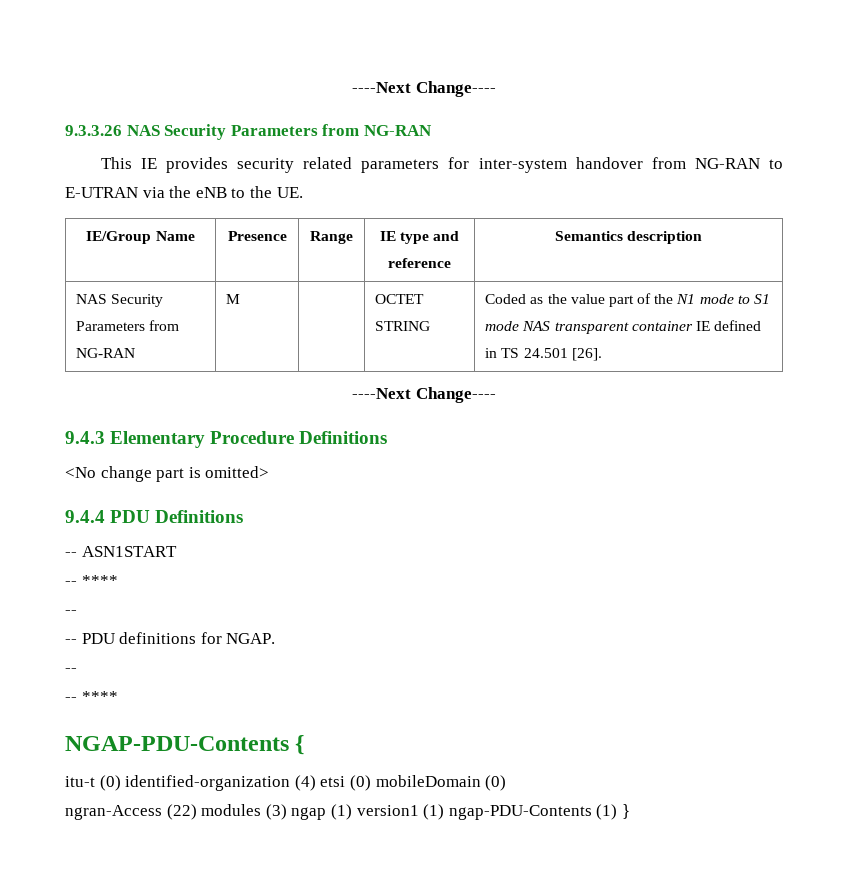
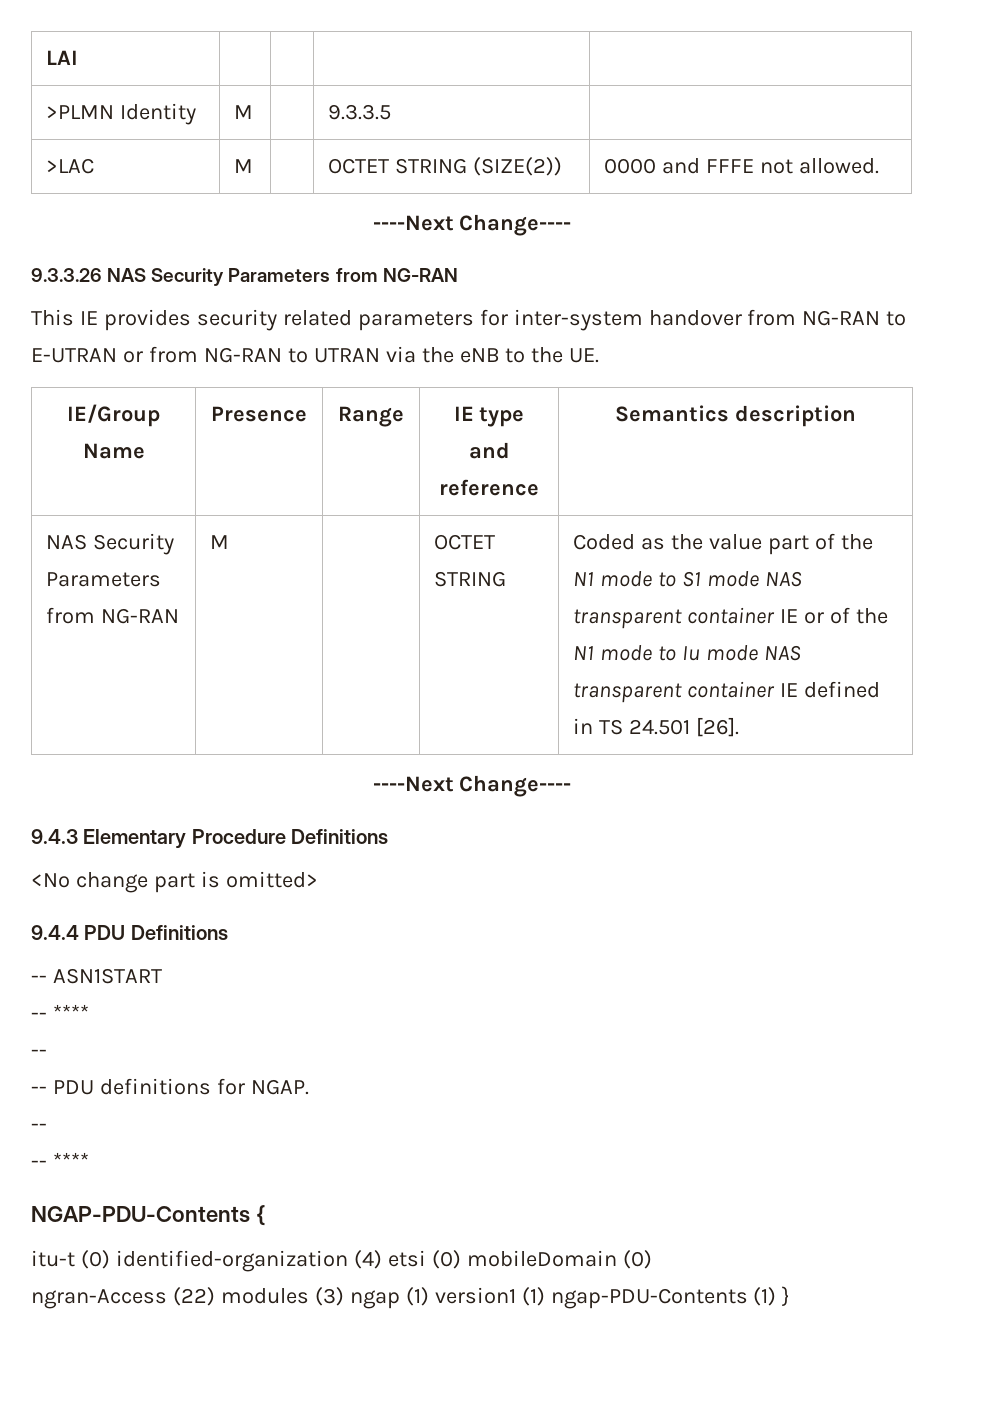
+ LAI | | | |
+ >PLMN Identity | M | | 9.3.3.5 |
+ >LAC | M | | OCTET STRING (SIZE(2)) | 0000 and FFFE not allowed.
- This IE provides security related parameters for inter-system handover from NG-RAN to E-UTRAN via the eNB to the UE.
+ This IE provides security related parameters for inter-system handover from NG-RAN to E-UTRAN or from NG-RAN to UTRAN via the eNB to the UE.
- Coded as the value part of the N1 mode to S1 mode NAS transparent container IE defined in TS 24.501 [26].
+ Coded as the value part of the N1 mode to S1 mode NAS transparent container IE or of the N1 mode to Iu mode NAS transparent container IE defined in TS 24.501 [26].

